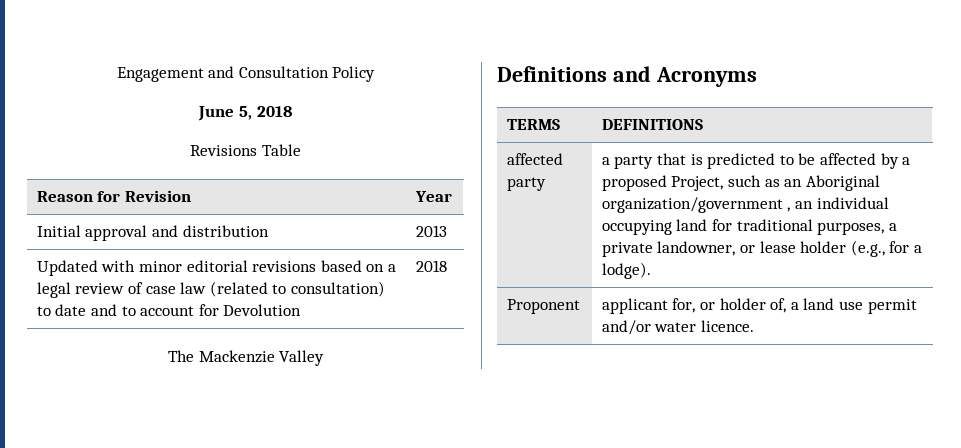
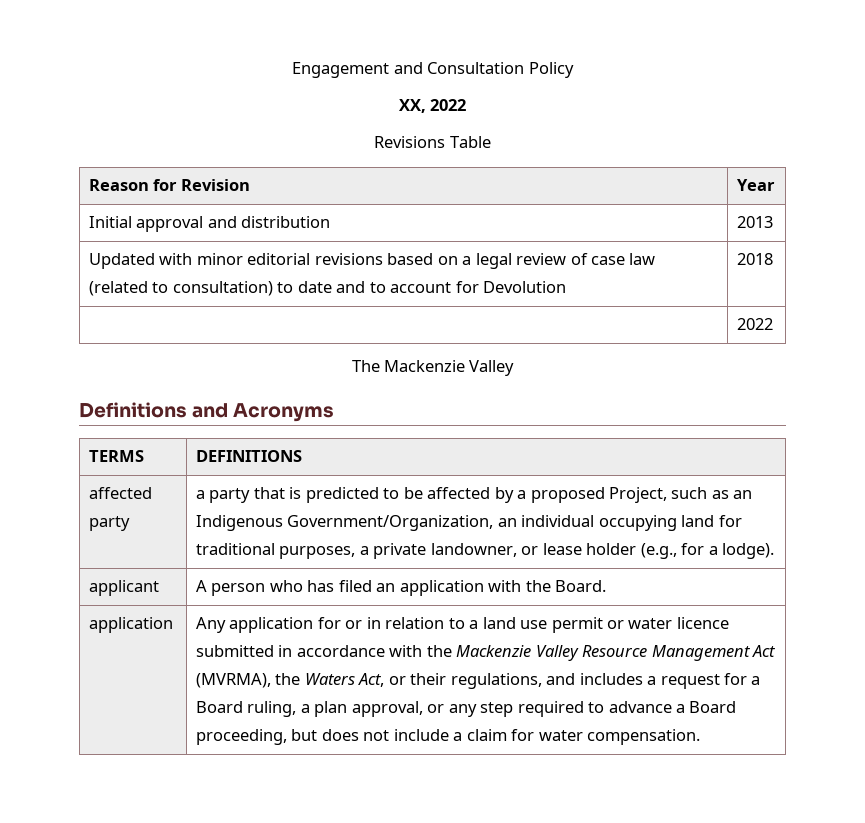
- June 5, 2018
+ XX, 2022
+ | 2022
- affected party | a party that is predicted to be affected by a proposed Project, such as an Aboriginal organization/government , an individual occupying land for traditional purposes, a private landowner, or lease holder (e.g., for a lodge).
+ affected party | a party that is predicted to be affected by a proposed Project, such as an Indigenous Government/Organization, an individual occupying land for traditional purposes, a private landowner, or lease holder (e.g., for a lodge).
- Proponent | applicant for, or holder of, a land use permit and/or water licence.
+ applicant | A person who has filed an application with the Board.
+ application | Any application for or in relation to a land use permit or water licence submitted in accordance with the Mackenzie Valley Resource Management Act (MVRMA), the Waters Act, or their regulations, and includes a request for a Board ruling, a plan approval, or any step required to advance a Board proceeding, but does not include a claim for water compensation.

